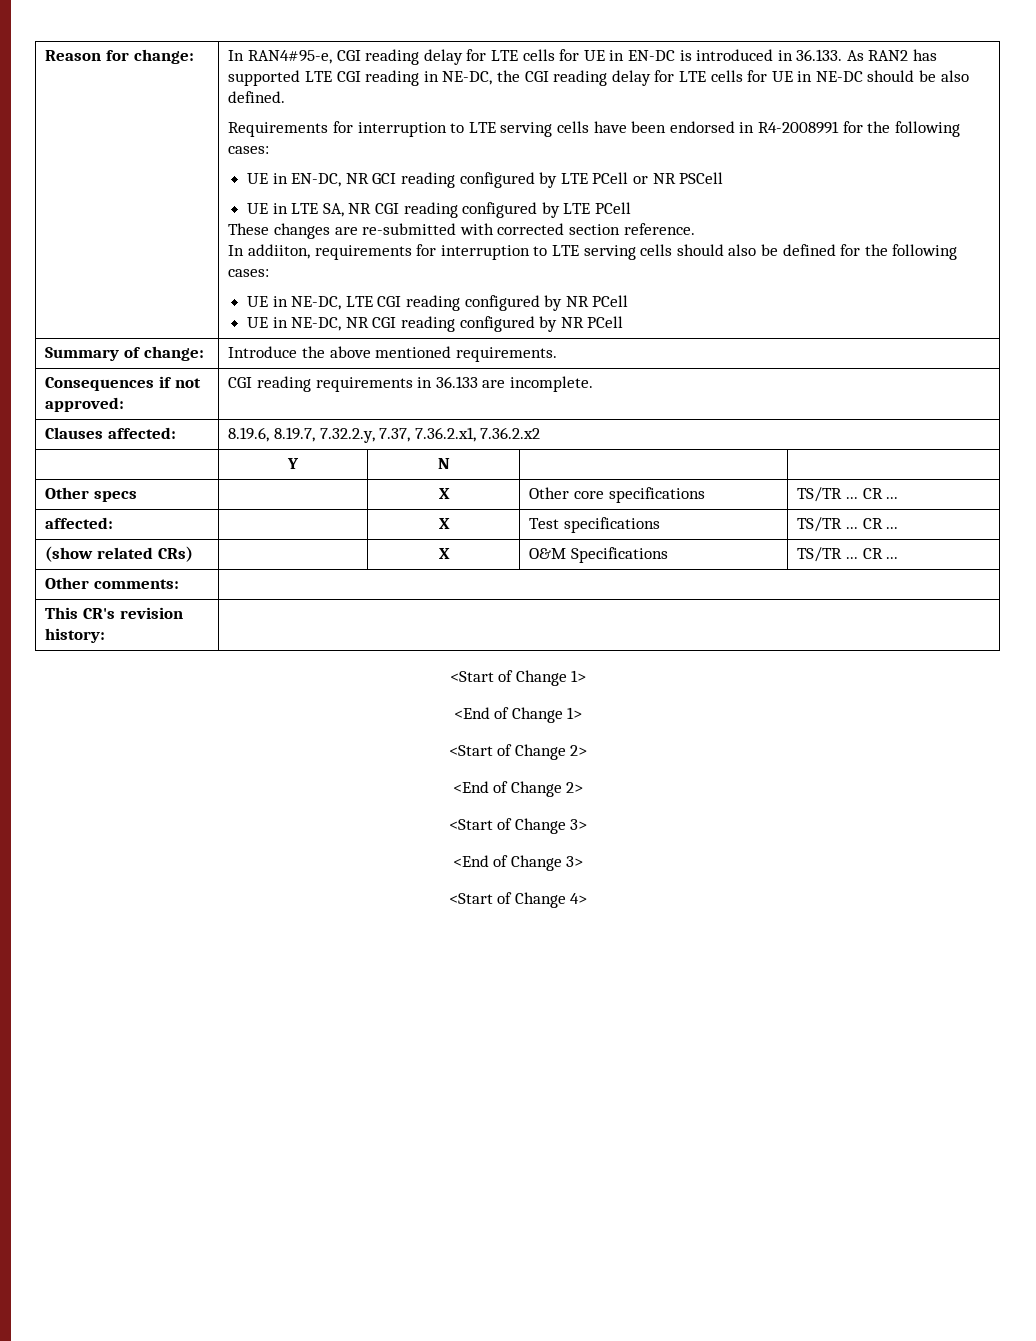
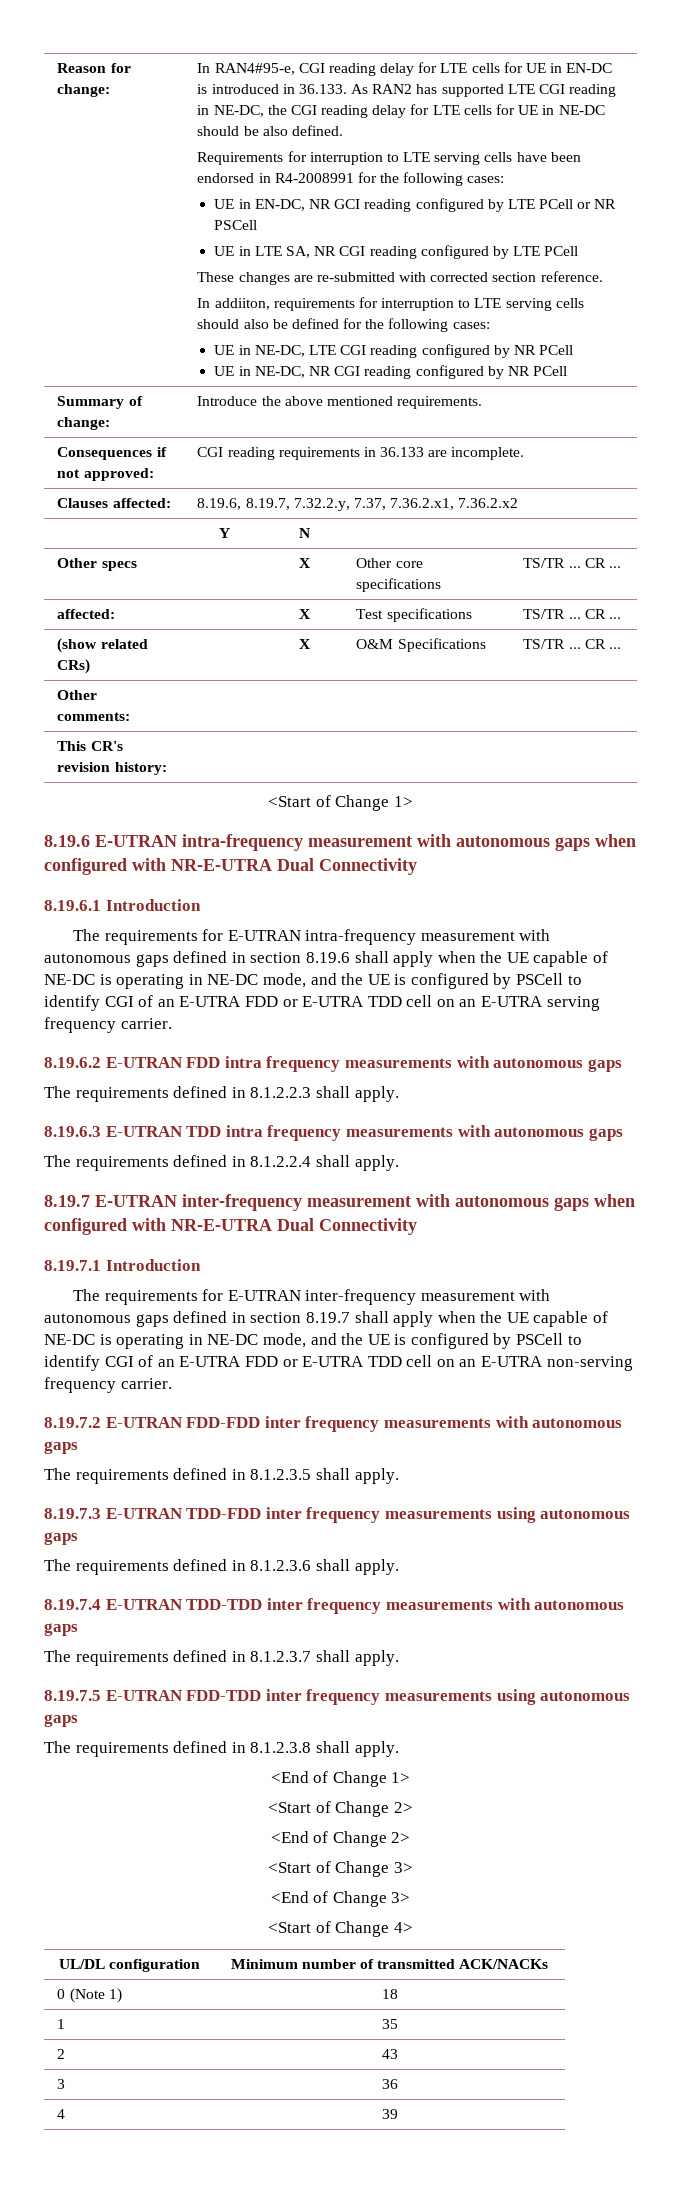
+ 8.19.6 E-UTRAN intra-frequency measurement with autonomous gaps when configured with NR-E-UTRA Dual Connectivity
+ 8.19.6.1 Introduction
+ The requirements for E-UTRAN intra-frequency measurement with autonomous gaps defined in section 8.19.6 shall apply when the UE capable of NE-DC is operating in NE-DC mode, and the UE is configured by PSCell to identify CGI of an E-UTRA FDD or E-UTRA TDD cell on an E-UTRA serving frequency carrier.
+ 8.19.6.2 E-UTRAN FDD intra frequency measurements with autonomous gaps
+ The requirements defined in 8.1.2.2.3 shall apply.
+ 8.19.6.3 E-UTRAN TDD intra frequency measurements with autonomous gaps
+ The requirements defined in 8.1.2.2.4 shall apply.
+ 8.19.7 E-UTRAN inter-frequency measurement with autonomous gaps when configured with NR-E-UTRA Dual Connectivity
+ 8.19.7.1 Introduction
+ The requirements for E-UTRAN inter-frequency measurement with autonomous gaps defined in section 8.19.7 shall apply when the UE capable of NE-DC is operating in NE-DC mode, and the UE is configured by PSCell to identify CGI of an E-UTRA FDD or E-UTRA TDD cell on an E-UTRA non-serving frequency carrier.
+ 8.19.7.2 E-UTRAN FDD-FDD inter frequency measurements with autonomous gaps
+ The requirements defined in 8.1.2.3.5 shall apply.
+ 8.19.7.3 E-UTRAN TDD-FDD inter frequency measurements using autonomous gaps
+ The requirements defined in 8.1.2.3.6 shall apply.
+ 8.19.7.4 E-UTRAN TDD-TDD inter frequency measurements with autonomous gaps
+ The requirements defined in 8.1.2.3.7 shall apply.
+ 8.19.7.5 E-UTRAN FDD-TDD inter frequency measurements using autonomous gaps
+ The requirements defined in 8.1.2.3.8 shall apply.
+ UL/DL configuration | Minimum number of transmitted ACK/NACKs
+ 0 (Note 1) | 18
+ 1 | 35
+ 2 | 43
+ 3 | 36
+ 4 | 39

